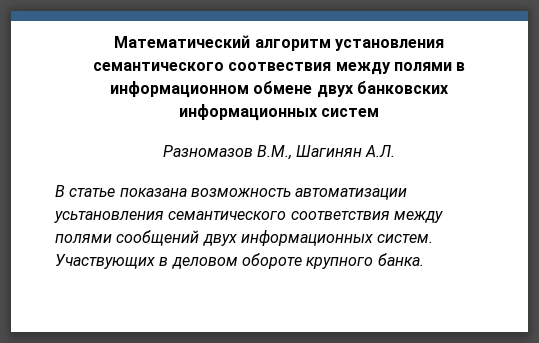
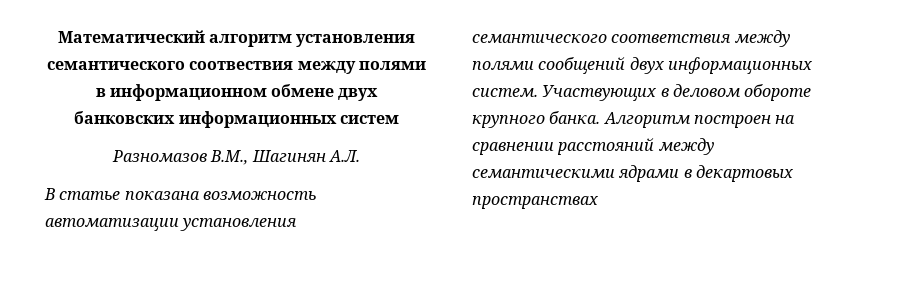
- В статье показана возможность автоматизации усьтановления семантического соответствия между полями сообщений двух информационных систем.
+ В статье показана возможность автоматизации установления семантического соответствия между полями сообщений двух информационных систем.
+ Алгоритм построен на сравнении расстояний между семантическими ядрами в декартовых пространствах

